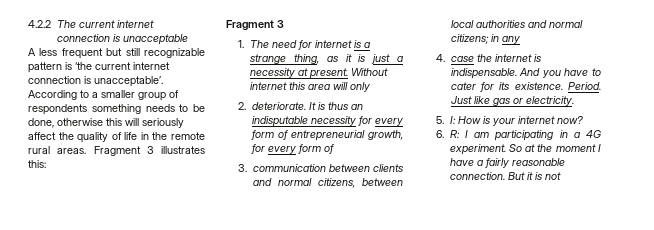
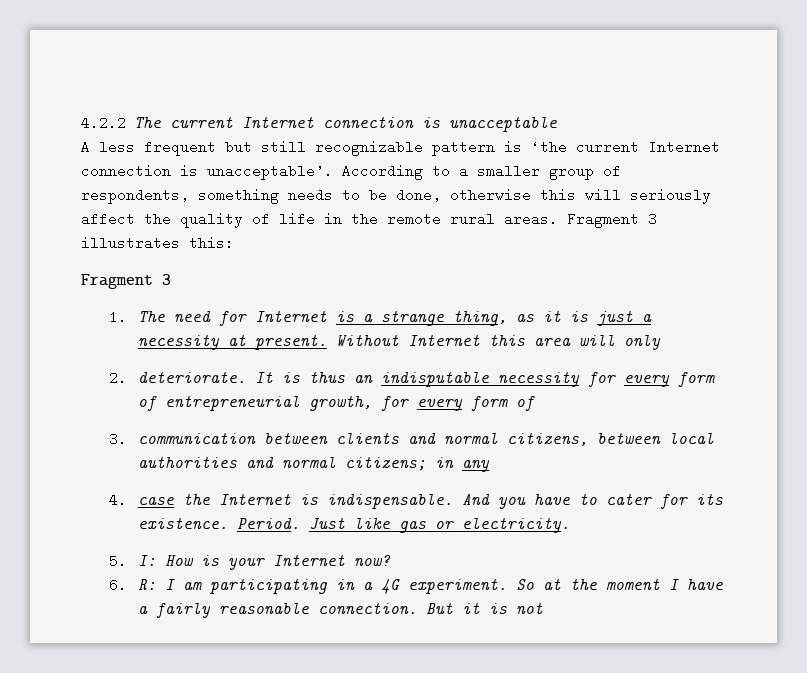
- 4.2.2 The current internet connection is unacceptable
+ 4.2.2 The current Internet connection is unacceptable
- A less frequent but still recognizable pattern is ‘the current internet connection is unacceptable’.
+ A less frequent but still recognizable pattern is ‘the current Internet connection is unacceptable’.
- According to a smaller group of respondents something needs to be done, otherwise this will seriously affect the quality of life in the remote rural areas.
+ According to a smaller group of respondents, something needs to be done, otherwise this will seriously affect the quality of life in the remote rural areas.
- 1. The need for internet is a strange thing, as it is just a necessity at present.
+ 1. The need for Internet is a strange thing, as it is just a necessity at present.
- Without internet this area will only
+ Without Internet this area will only
- 4. case the internet is indispensable.
+ 4. case the Internet is indispensable.
- 5. I: How is your internet now?
+ 5. I: How is your Internet now?

